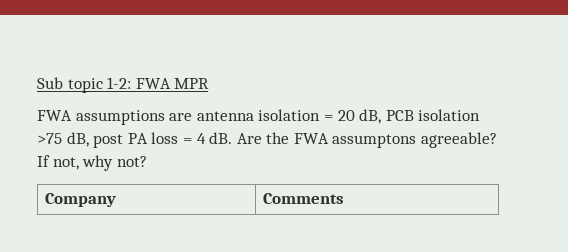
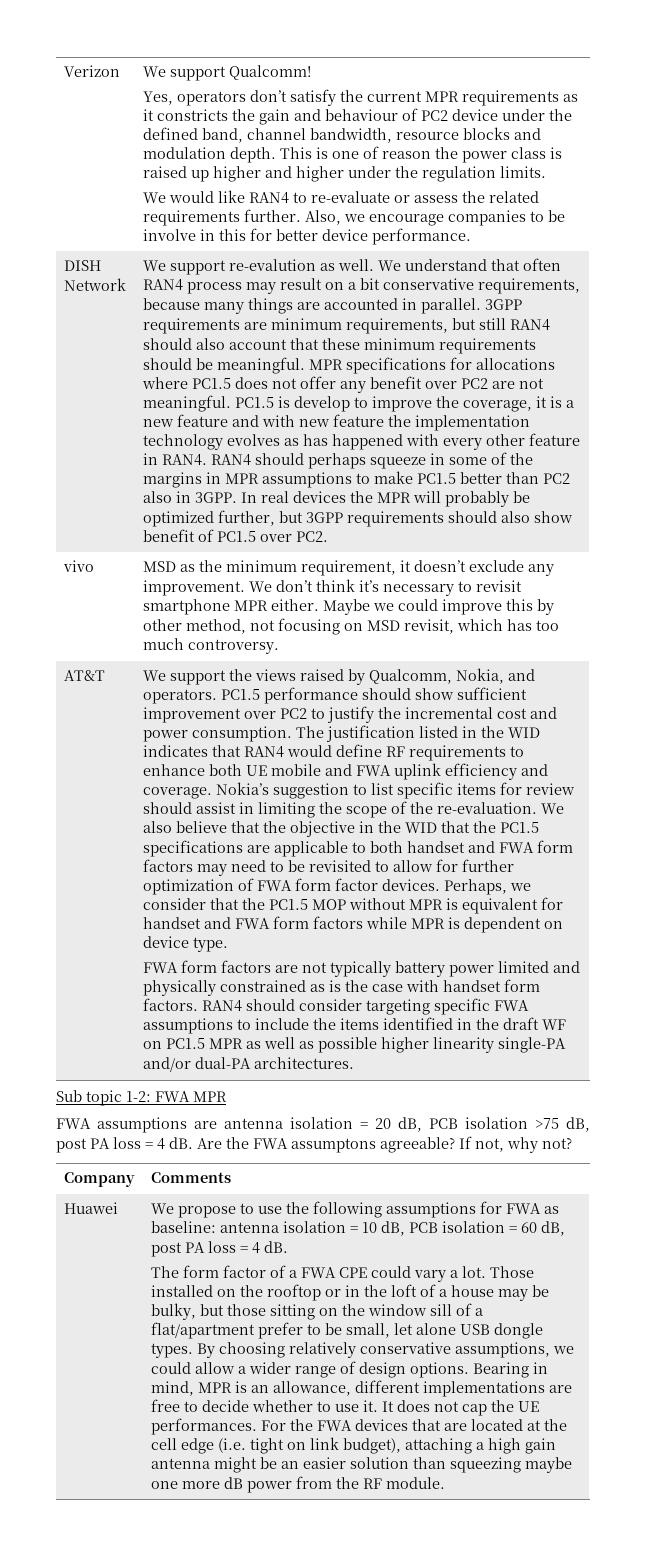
+ Verizon | We support Qualcomm!
+ Yes, operators don’t satisfy the current MPR requirements as it constricts the gain and behaviour of PC2 device under the defined band, channel bandwidth, resource blocks and modulation depth. This is one of reason the power class is raised up higher and higher under the regulation limits.
+ We would like RAN4 to re-evaluate or assess the related requirements further. Also, we encourage companies to be involve in this for better device performance.
+ DISH Network | We support re-evalution as well. We understand that often RAN4 process may result on a bit conservative requirements, because many things are accounted in parallel. 3GPP requirements are minimum requirements, but still RAN4 should also account that these minimum requirements should be meaningful. MPR specifications for allocations where PC1.5 does not offer any benefit over PC2 are not meaningful. PC1.5 is develop to improve the coverage, it is a new feature and with new feature the implementation technology evolves as has happened with every other feature in RAN4. RAN4 should perhaps squeeze in some of the margins in MPR assumptions to make PC1.5 better than PC2 also in 3GPP. In real devices the MPR will probably be optimized further, but 3GPP requirements should also show benefit of PC1.5 over PC2.
+ vivo | MSD as the minimum requirement, it doesn’t exclude any improvement. We don’t think it’s necessary to revisit smartphone MPR either. Maybe we could improve this by other method, not focusing on MSD revisit, which has too much controversy.
+ AT&T | We support the views raised by Qualcomm, Nokia, and operators. PC1.5 performance should show sufficient improvement over PC2 to justify the incremental cost and power consumption. The justification listed in the WID indicates that RAN4 would define RF requirements to enhance both UE mobile and FWA uplink efficiency and coverage. Nokia’s suggestion to list specific items for review should assist in limiting the scope of the re-evaluation. We also believe that the objective in the WID that the PC1.5 specifications are applicable to both handset and FWA form factors may need to be revisited to allow for further optimization of FWA form factor devices. Perhaps, we consider that the PC1.5 MOP without MPR is equivalent for handset and FWA form factors while MPR is dependent on device type.
+ FWA form factors are not typically battery power limited and physically constrained as is the case with handset form factors. RAN4 should consider targeting specific FWA assumptions to include the items identified in the draft WF on PC1.5 MPR as well as possible higher linearity single-PA and/or dual-PA architectures.
+ Huawei | We propose to use the following assumptions for FWA as baseline: antenna isolation = 10 dB, PCB isolation = 60 dB, post PA loss = 4 dB.
+ The form factor of a FWA CPE could vary a lot. Those installed on the rooftop or in the loft of a house may be bulky, but those sitting on the window sill of a flat/apartment prefer to be small, let alone USB dongle types. By choosing relatively conservative assumptions, we could allow a wider range of design options. Bearing in mind, MPR is an allowance, different implementations are free to decide whether to use it. It does not cap the UE performances. For the FWA devices that are located at the cell edge (i.e. tight on link budget), attaching a high gain antenna might be an easier solution than squeezing maybe one more dB power from the RF module.

